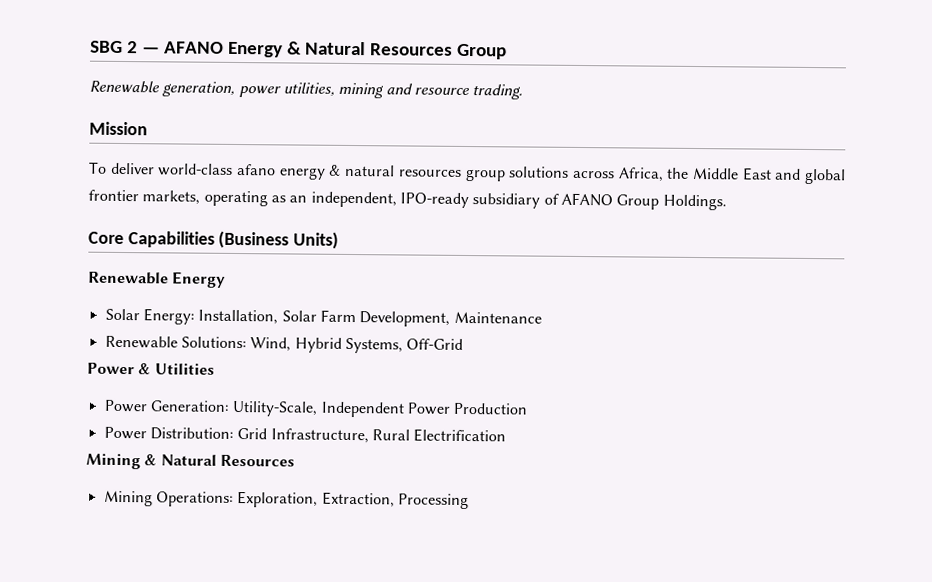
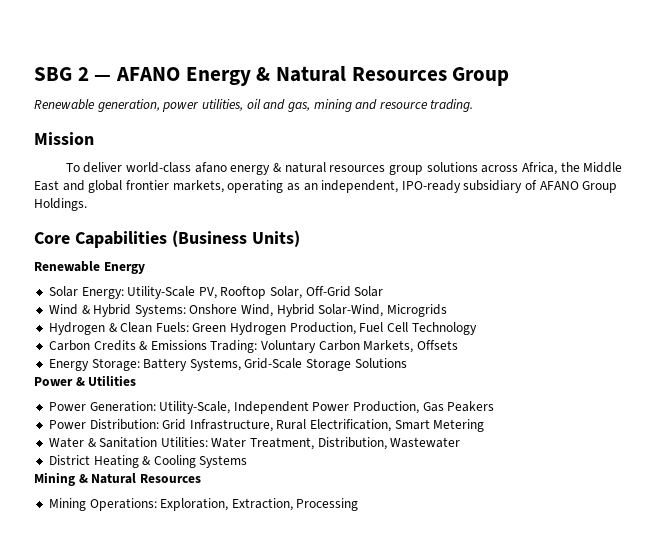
- Renewable generation, power utilities, mining and resource trading.
+ Renewable generation, power utilities, oil and gas, mining and resource trading.
- Solar Energy: Installation, Solar Farm Development, Maintenance
- Renewable Solutions: Wind, Hybrid Systems, Off-Grid
+ Solar Energy: Utility-Scale PV, Rooftop Solar, Off-Grid Solar
+ Wind & Hybrid Systems: Onshore Wind, Hybrid Solar-Wind, Microgrids
+ Hydrogen & Clean Fuels: Green Hydrogen Production, Fuel Cell Technology
+ Carbon Credits & Emissions Trading: Voluntary Carbon Markets, Offsets
+ Energy Storage: Battery Systems, Grid-Scale Storage Solutions
- Power Generation: Utility-Scale, Independent Power Production
+ Power Generation: Utility-Scale, Independent Power Production, Gas Peakers
- Power Distribution: Grid Infrastructure, Rural Electrification
+ Power Distribution: Grid Infrastructure, Rural Electrification, Smart Metering
+ Water & Sanitation Utilities: Water Treatment, Distribution, Wastewater
+ District Heating & Cooling Systems

